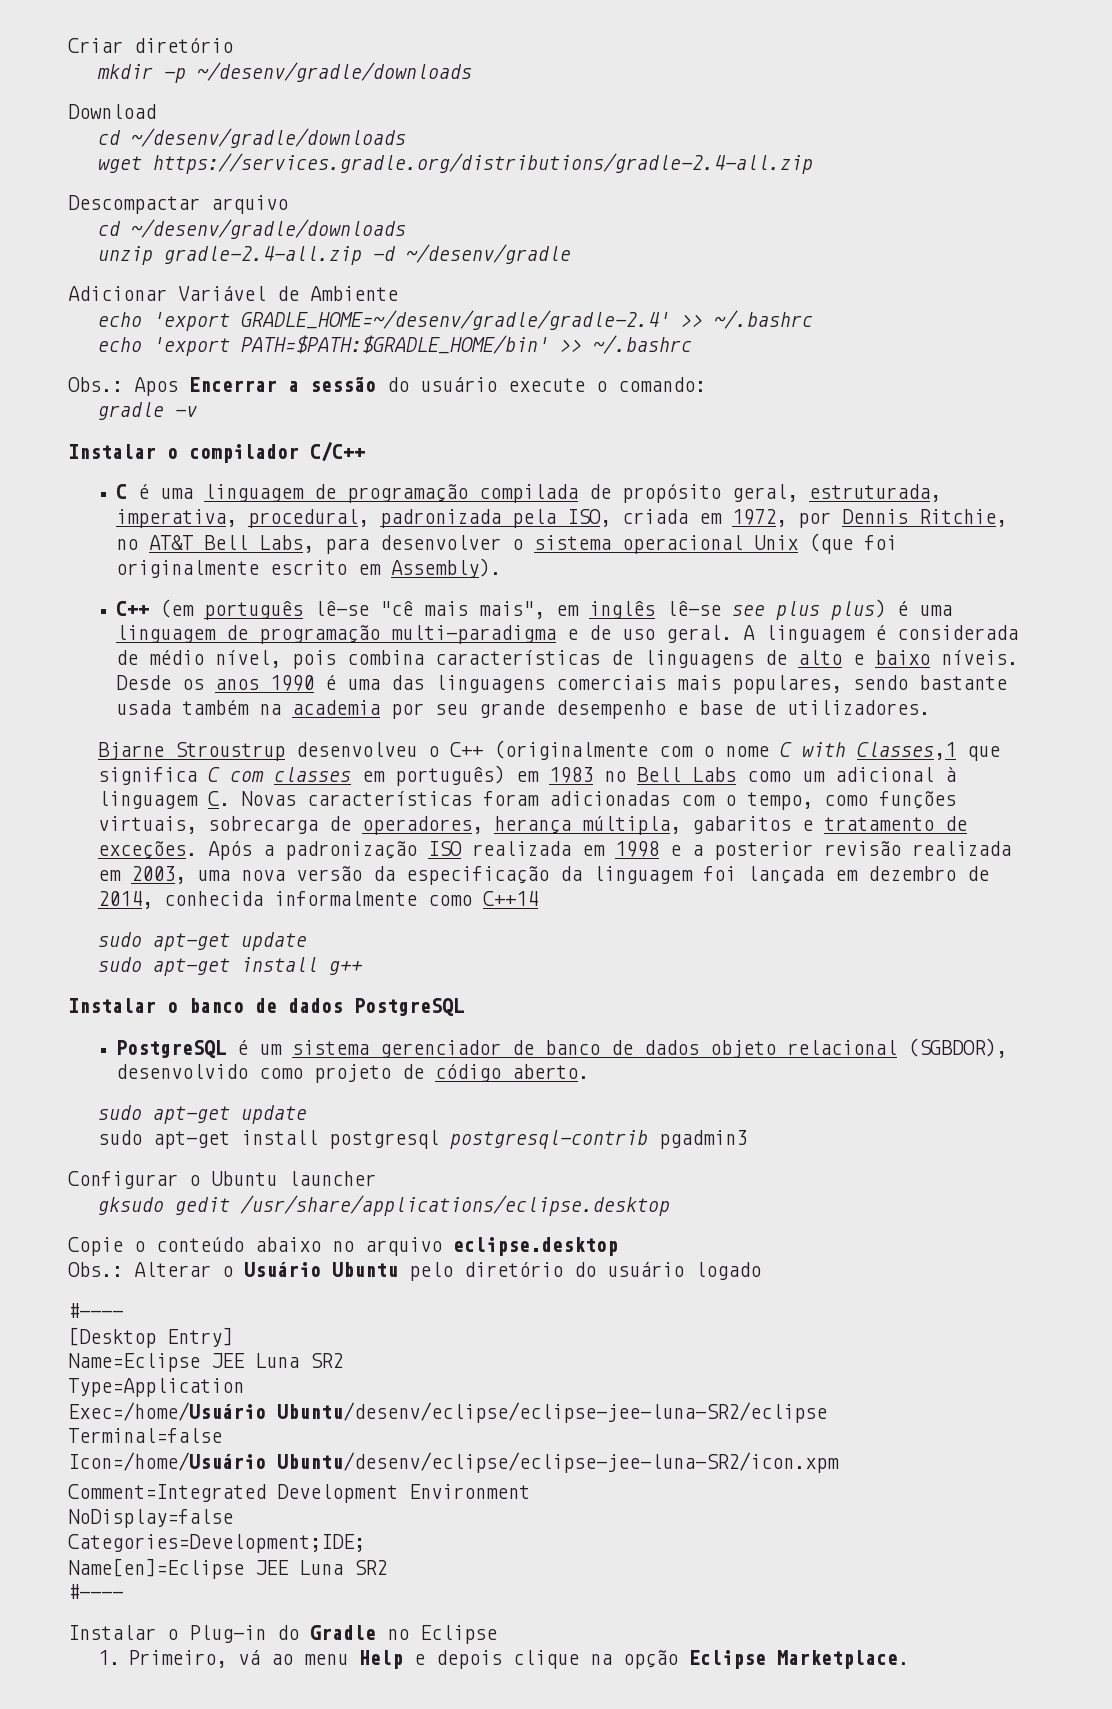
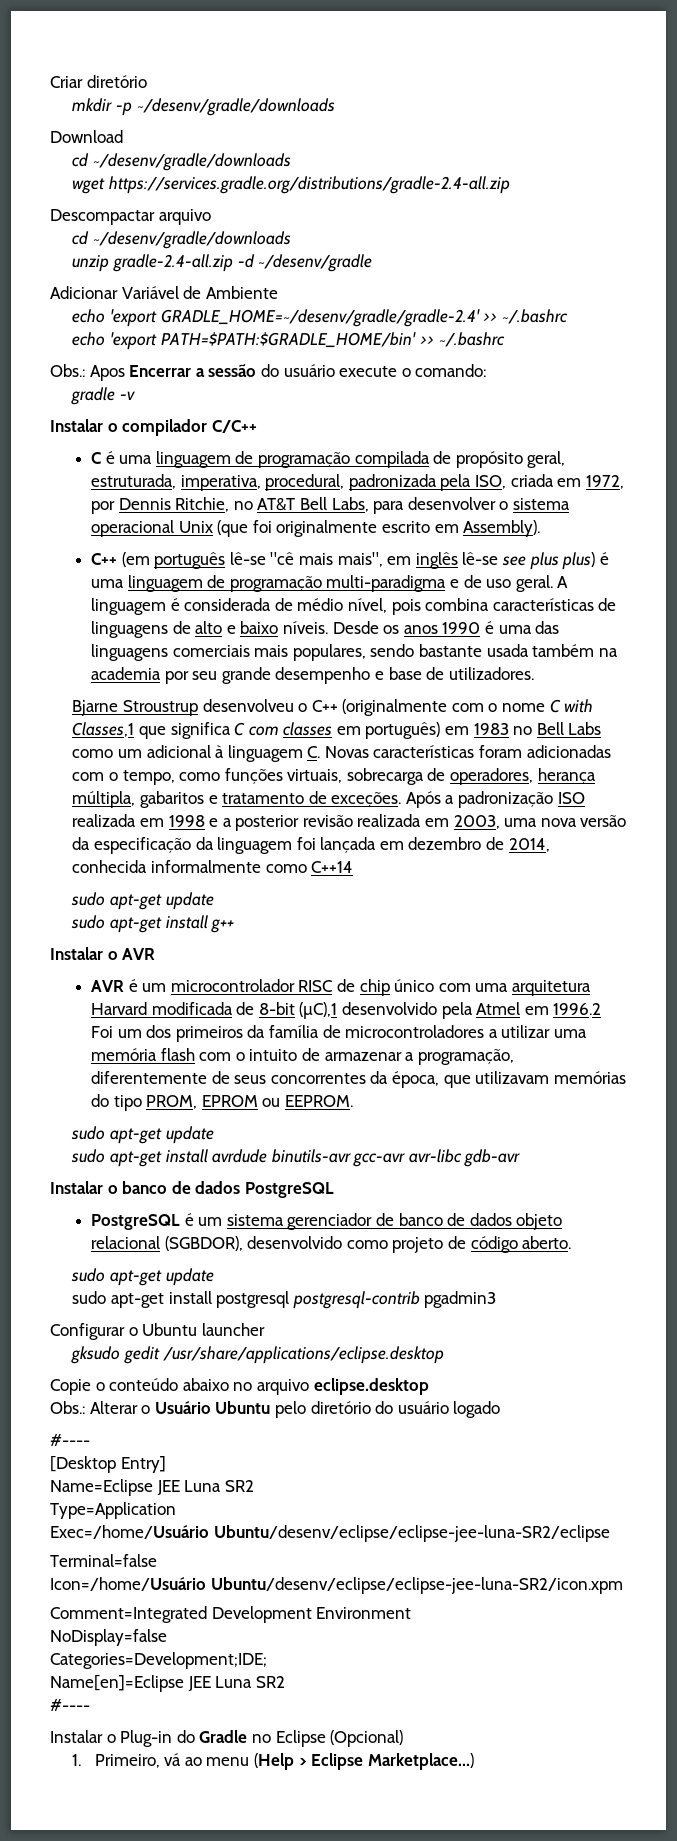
+ Instalar o AVR
+ AVR é um microcontrolador RISC de chip único com uma arquitetura Harvard modificada de 8-bit (µC),1 desenvolvido pela Atmel em 1996.2 Foi um dos primeiros da família de microcontroladores a utilizar uma memória flash com o intuito de armazenar a programação, diferentemente de seus concorrentes da época, que utilizavam memórias do tipo PROM, EPROM ou EEPROM.
+ sudo apt-get update
+ sudo apt-get install avrdude binutils-avr gcc-avr avr-libc gdb-avr
- Instalar o Plug-in do Gradle no Eclipse
+ Instalar o Plug-in do Gradle no Eclipse (Opcional)
- 1. Primeiro, vá ao menu Help e depois clique na opção Eclipse Marketplace.
+ 1. Primeiro, vá ao menu (Help > Eclipse Marketplace...)

